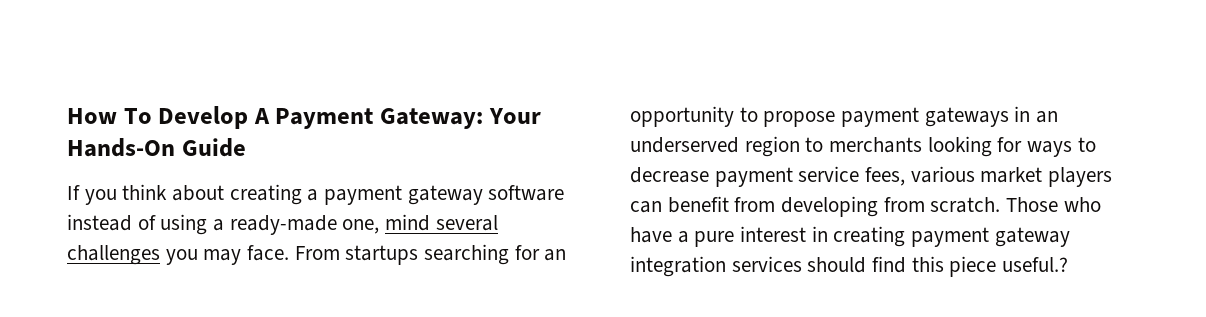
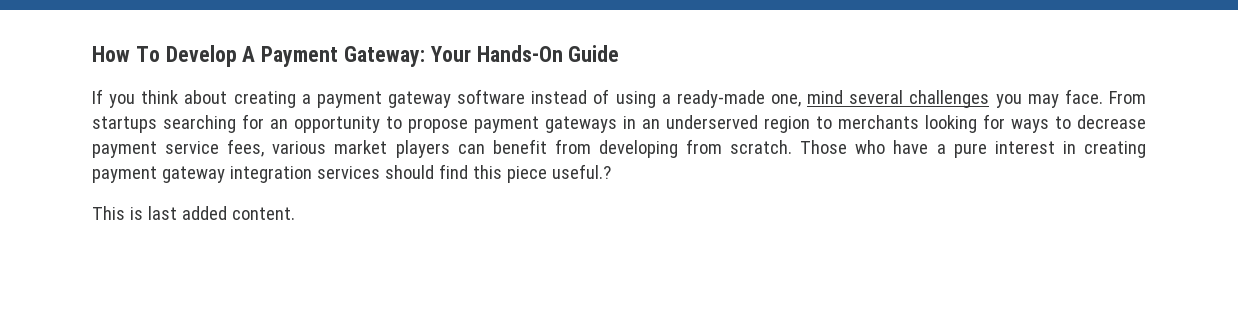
+ This is last added content.

